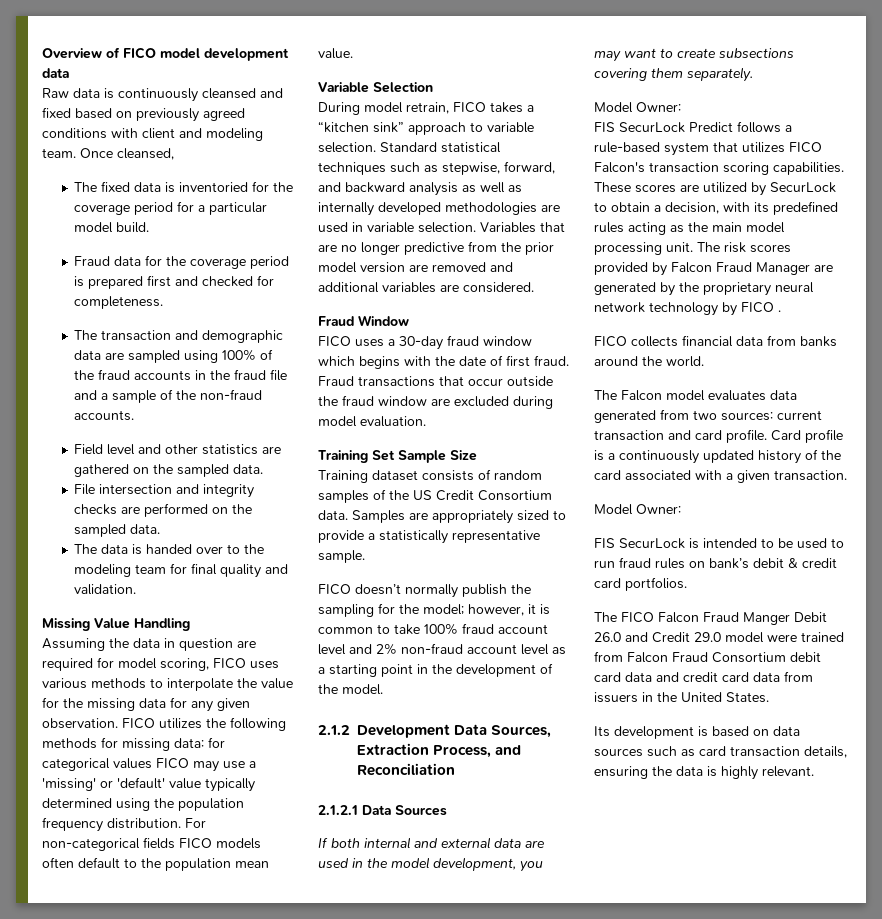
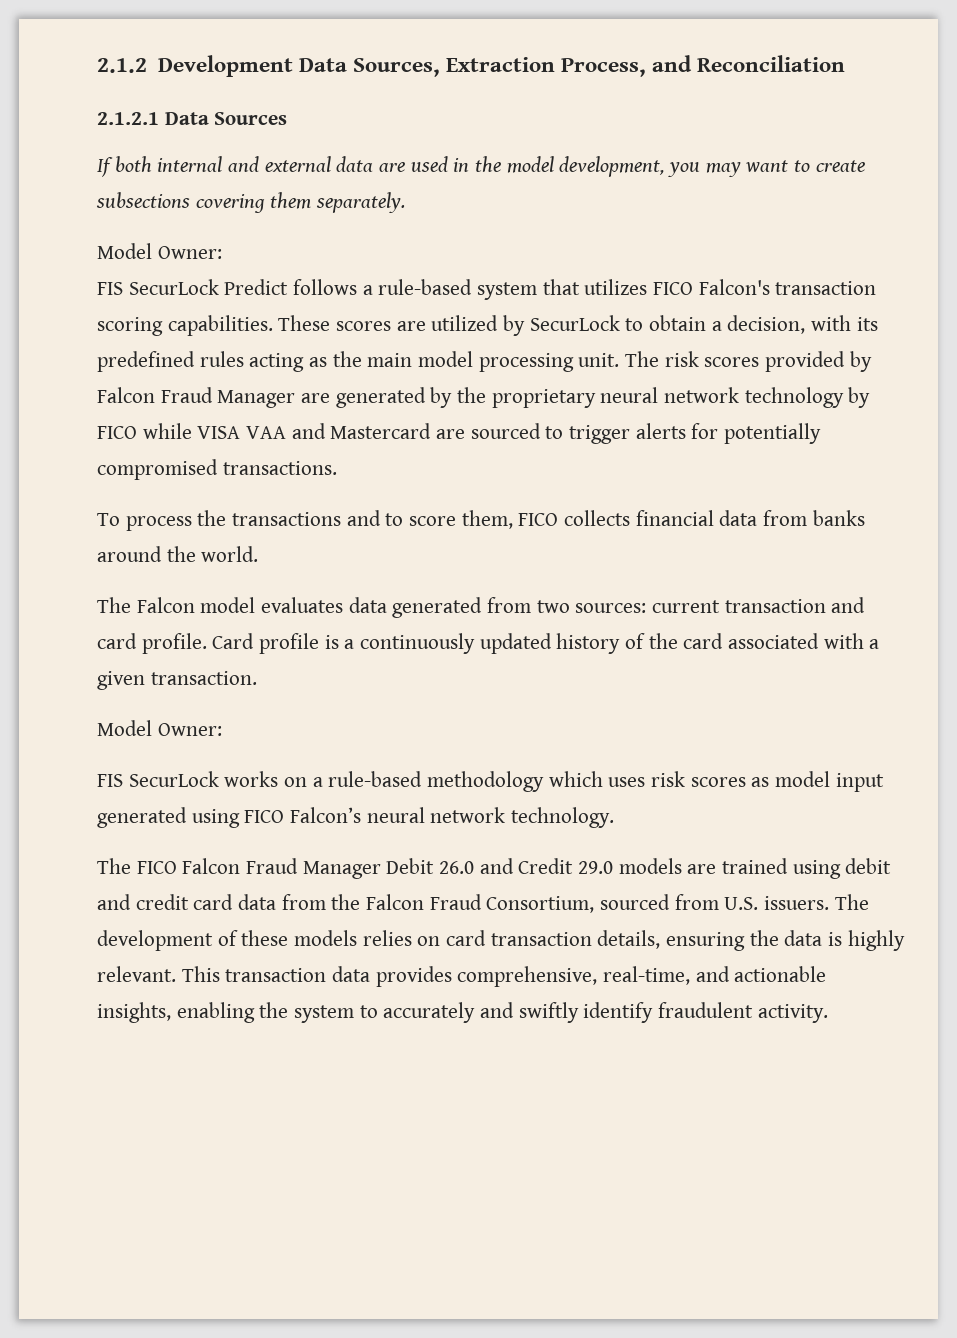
- Overview of FICO model development data
- Raw data is continuously cleansed and fixed based on previously agreed conditions with client and modeling team. Once cleansed,
- The fixed data is inventoried for the coverage period for a particular model build.
- Fraud data for the coverage period is prepared first and checked for completeness.
- The transaction and demographic data are sampled using 100% of the fraud accounts in the fraud file and a sample of the non-fraud accounts.
- Field level and other statistics are gathered on the sampled data.
- File intersection and integrity checks are performed on the sampled data.
- The data is handed over to the modeling team for final quality and validation.
- Missing Value Handling
- Assuming the data in question are required for model scoring, FICO uses various methods to interpolate the value for the missing data for any given observation. FICO utilizes the following methods for missing data: for categorical values FICO may use a 'missing' or 'default' value typically determined using the population frequency distribution. For non-categorical fields FICO models often default to the population mean value.
- Variable Selection
- During model retrain, FICO takes a “kitchen sink” approach to variable selection. Standard statistical techniques such as stepwise, forward, and backward analysis as well as internally developed methodologies are used in variable selection. Variables that are no longer predictive from the prior model version are removed and additional variables are considered.
- Fraud Window
- FICO uses a 30-day fraud window which begins with the date of first fraud. Fraud transactions that occur outside the fraud window are excluded during model evaluation.
- Training Set Sample Size
- Training dataset consists of random samples of the US Credit Consortium data. Samples are appropriately sized to provide a statistically representative sample.
- FICO doesn’t normally publish the sampling for the model; however, it is common to take 100% fraud account level and 2% non-fraud account level as a starting point in the development of the model.
- The risk scores provided by Falcon Fraud Manager are generated by the proprietary neural network technology by FICO .
- FICO collects financial data from banks around the world.
+ The risk scores provided by Falcon Fraud Manager are generated by the proprietary neural network technology by FICO while VISA VAA and Mastercard are sourced to trigger alerts for potentially compromised transactions.
+ To process the transactions and to score them, FICO collects financial data from banks around the world.
- FIS SecurLock is intended to be used to run fraud rules on bank’s debit & credit card portfolios.
+ FIS SecurLock works on a rule-based methodology which uses risk scores as model input generated using FICO Falcon’s neural network technology.
- The FICO Falcon Fraud Manger Debit 26.0 and Credit 29.0 model were trained from Falcon Fraud Consortium debit card data and credit card data from issuers in the United States.
- Its development is based on data sources such as card transaction details, ensuring the data is highly relevant.
+ The FICO Falcon Fraud Manager Debit 26.0 and Credit 29.0 models are trained using debit and credit card data from the Falcon Fraud Consortium, sourced from U.S. issuers. The development of these models relies on card transaction details, ensuring the data is highly relevant.
+ This transaction data provides comprehensive, real-time, and actionable insights, enabling the system to accurately and swiftly identify fraudulent activity.

